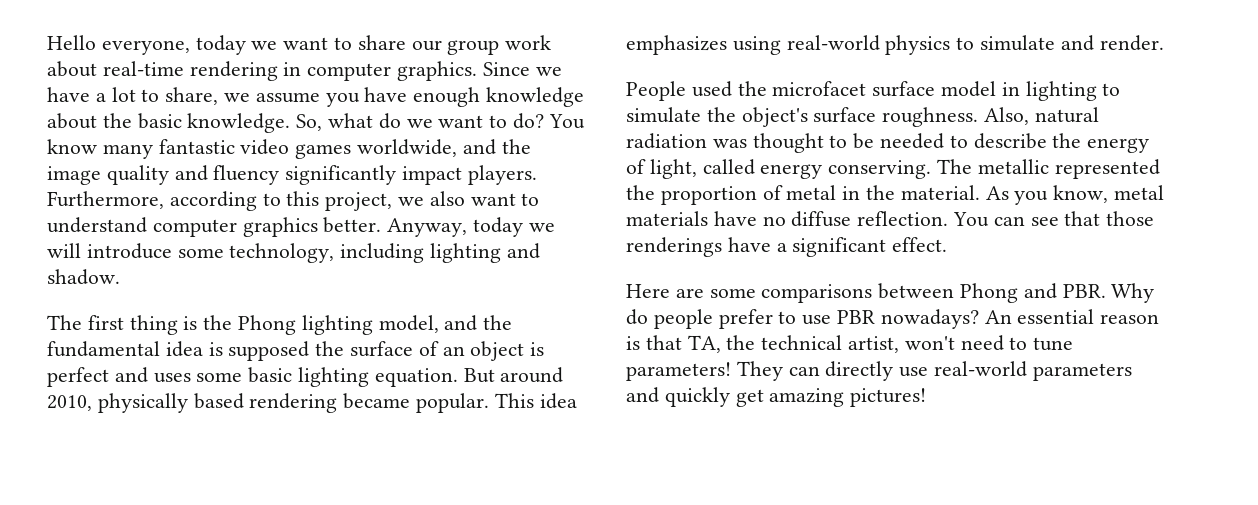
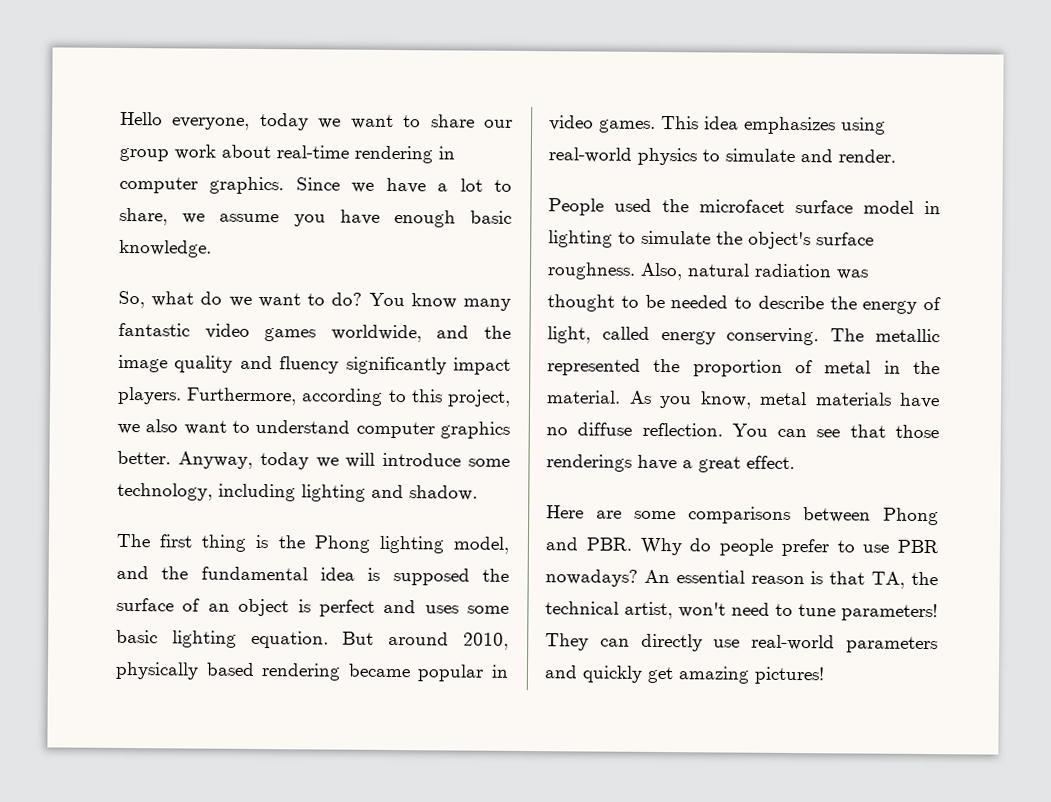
- Since we have a lot to share, we assume you have enough knowledge about the basic knowledge. So, what do we want to do?
+ Since we have a lot to share, we assume you have enough basic knowledge.
+ So, what do we want to do?
- But around 2010, physically based rendering became popular.
+ But around 2010, physically based rendering became popular in video games.
- You can see that those renderings have a significant effect.
+ You can see that those renderings have a great effect.

